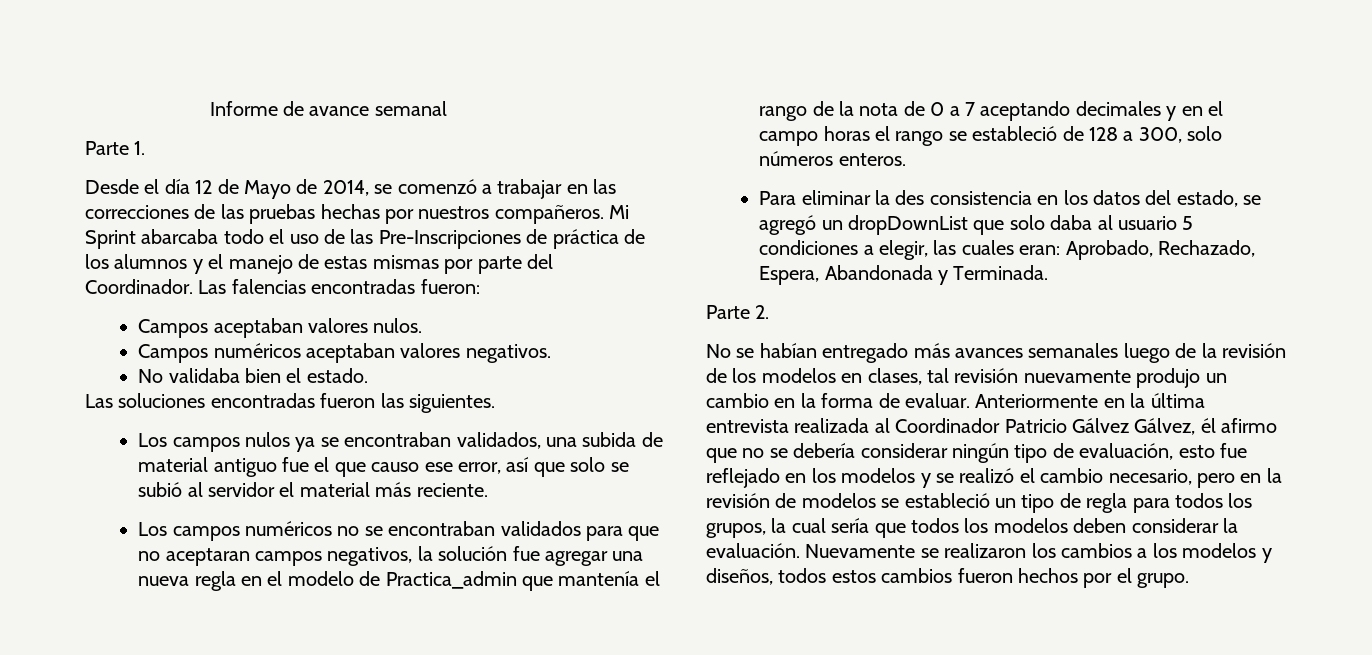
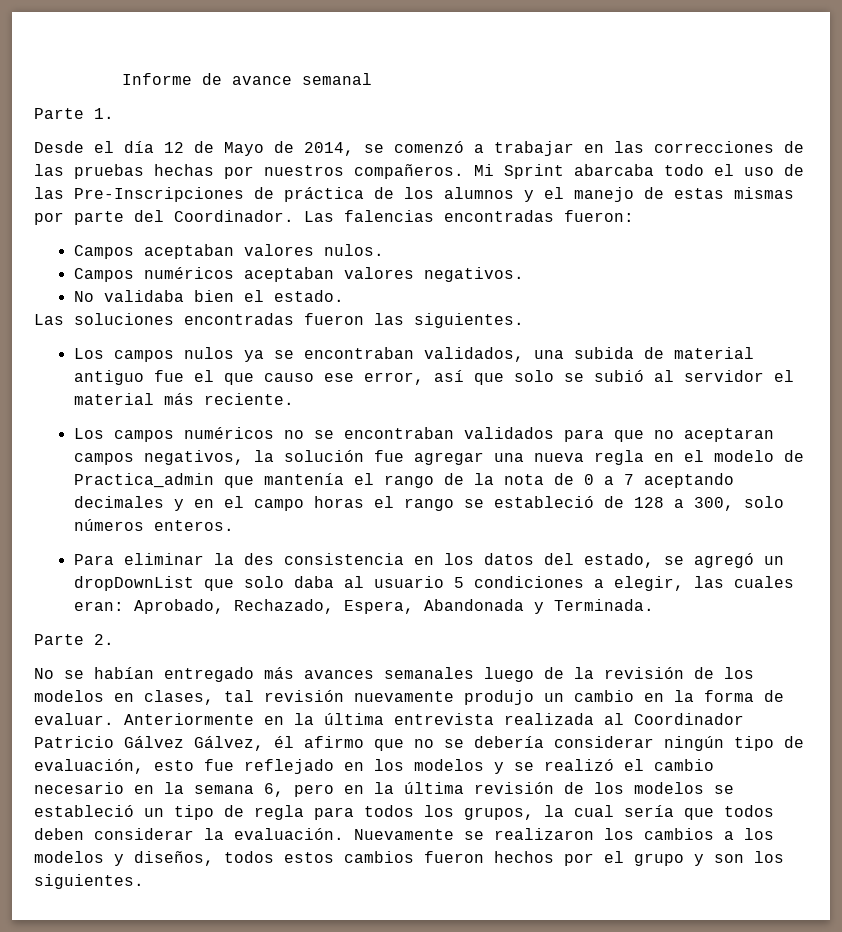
- Anteriormente en la última entrevista realizada al Coordinador Patricio Gálvez Gálvez, él afirmo que no se debería considerar ningún tipo de evaluación, esto fue reflejado en los modelos y se realizó el cambio necesario, pero en la revisión de modelos se estableció un tipo de regla para todos los grupos, la cual sería que todos los modelos deben considerar la evaluación.
+ Anteriormente en la última entrevista realizada al Coordinador Patricio Gálvez Gálvez, él afirmo que no se debería considerar ningún tipo de evaluación, esto fue reflejado en los modelos y se realizó el cambio necesario en la semana 6, pero en la última revisión de los modelos se estableció un tipo de regla para todos los grupos, la cual sería que todos deben considerar la evaluación.
- Nuevamente se realizaron los cambios a los modelos y diseños, todos estos cambios fueron hechos por el grupo.
+ Nuevamente se realizaron los cambios a los modelos y diseños, todos estos cambios fueron hechos por el grupo y son los siguientes.

